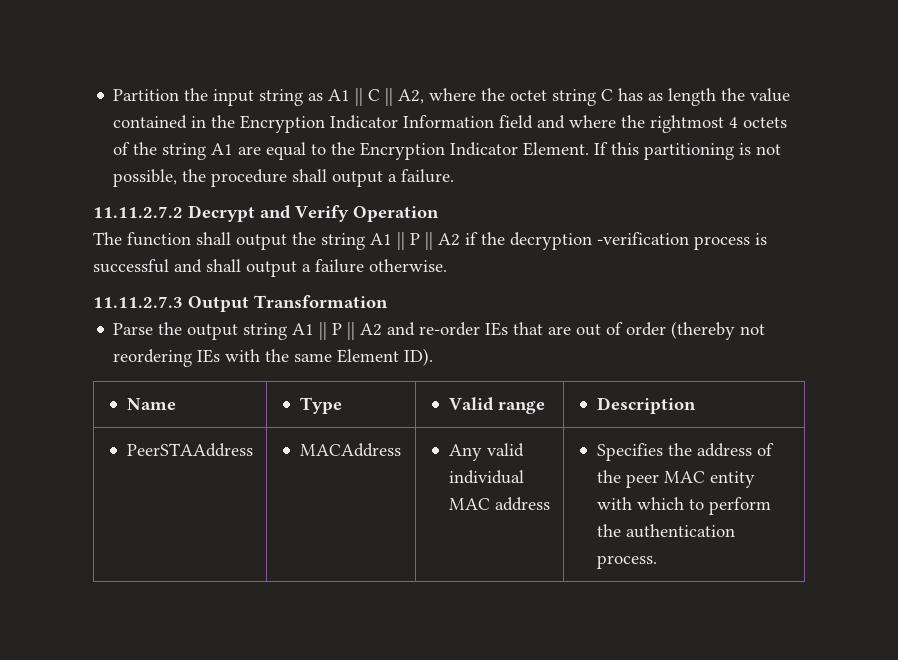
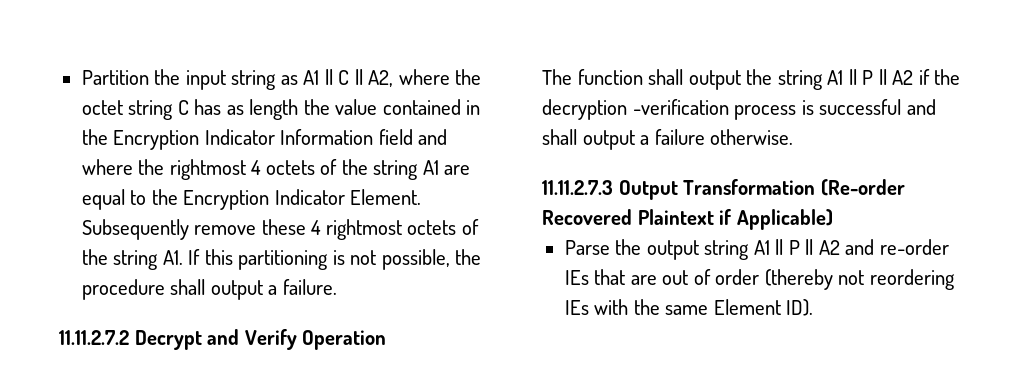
- If this partitioning is not possible, the procedure shall output a failure.
+ Subsequently remove these 4 rightmost octets of the string A1. If this partitioning is not possible, the procedure shall output a failure.
- 11.11.2.7.3 Output Transformation
+ 11.11.2.7.3 Output Transformation (Re-order Recovered Plaintext if Applicable)
- Name | Type | Valid range | Description
- PeerSTAAddress | MACAddress | Any valid individual MAC address | Specifies the address of the peer MAC entity with which to perform the authentication process.

